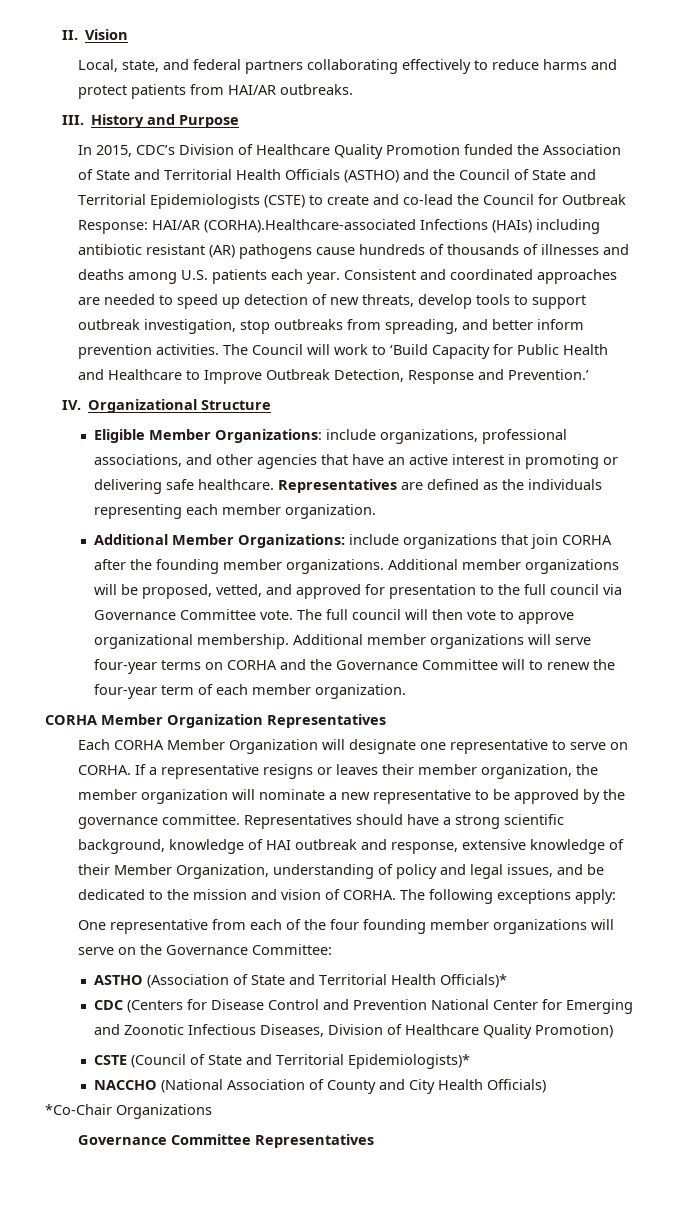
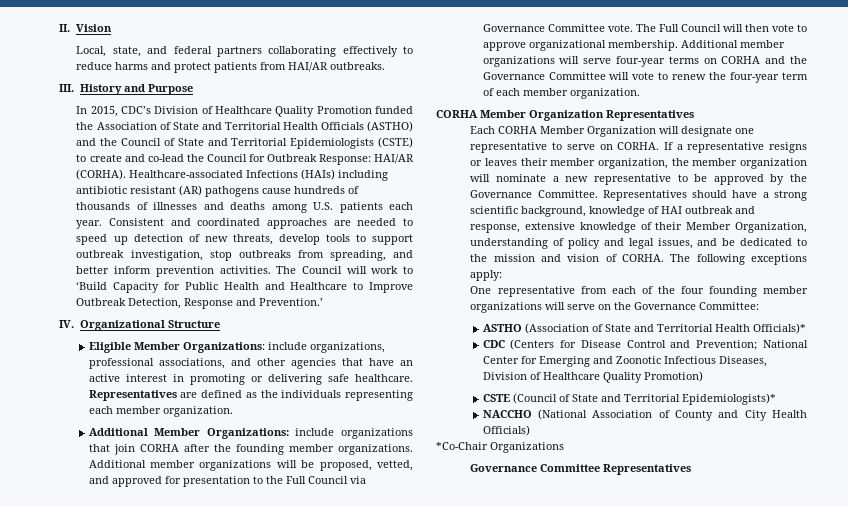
- In 2015, CDC’s Division of Healthcare Quality Promotion funded the Association of State and Territorial Health Officials (ASTHO) and the Council of State and Territorial Epidemiologists (CSTE) to create and co-lead the Council for Outbreak Response: HAI/AR (CORHA).Healthcare-associated Infections (HAIs) including antibiotic resistant (AR) pathogens cause hundreds of thousands of illnesses and deaths among U.S. patients each year.
+ In 2015, CDC’s Division of Healthcare Quality Promotion funded the Association of State and Territorial Health Officials (ASTHO) and the Council of State and Territorial Epidemiologists (CSTE) to create and co-lead the Council for Outbreak Response: HAI/AR (CORHA). Healthcare-associated Infections (HAIs) including antibiotic resistant (AR) pathogens cause hundreds of thousands of illnesses and deaths among U.S. patients each year.
- Additional member organizations will be proposed, vetted, and approved for presentation to the full council via Governance Committee vote.
+ Additional member organizations will be proposed, vetted, and approved for presentation to the Full Council via Governance Committee vote.
- The full council will then vote to approve organizational membership.
+ The Full Council will then vote to approve organizational membership.
- Additional member organizations will serve four-year terms on CORHA and the Governance Committee will to renew the four-year term of each member organization.
+ Additional member organizations will serve four-year terms on CORHA and the Governance Committee will vote to renew the four-year term of each member organization.
- If a representative resigns or leaves their member organization, the member organization will nominate a new representative to be approved by the governance committee.
+ If a representative resigns or leaves their member organization, the member organization will nominate a new representative to be approved by the Governance Committee.
- CDC (Centers for Disease Control and Prevention National Center for Emerging and Zoonotic Infectious Diseases, Division of Healthcare Quality Promotion)
+ CDC (Centers for Disease Control and Prevention; National Center for Emerging and Zoonotic Infectious Diseases, Division of Healthcare Quality Promotion)

